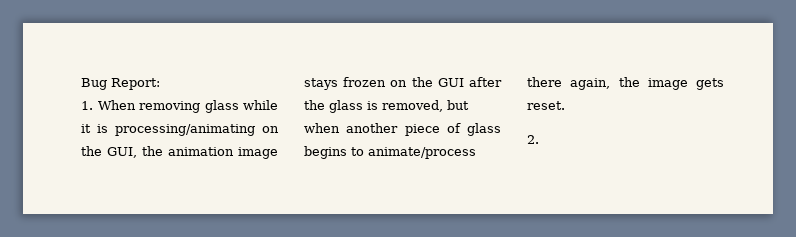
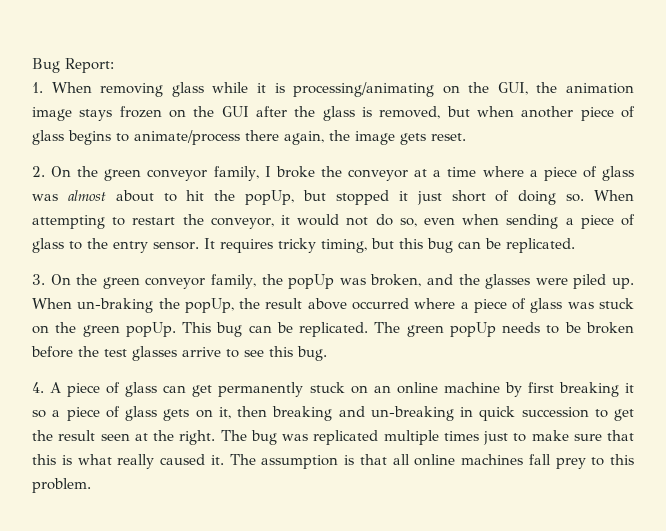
- 2.
+ 2. On the green conveyor family, I broke the conveyor at a time where a piece of glass was almost about to hit the popUp, but stopped it just short of doing so. When attempting to restart the conveyor, it would not do so, even when sending a piece of glass to the entry sensor. It requires tricky timing, but this bug can be replicated.
+ 3. On the green conveyor family, the popUp was broken, and the glasses were piled up. When un-braking the popUp, the result above occurred where a piece of glass was stuck on the green popUp. This bug can be replicated. The green popUp needs to be broken before the test glasses arrive to see this bug.
+ 4. A piece of glass can get permanently stuck on an online machine by first breaking it so a piece of glass gets on it, then breaking and un-breaking in quick succession to get the result seen at the right. The bug was replicated multiple times just to make sure that this is what really caused it. The assumption is that all online machines fall prey to this problem.

